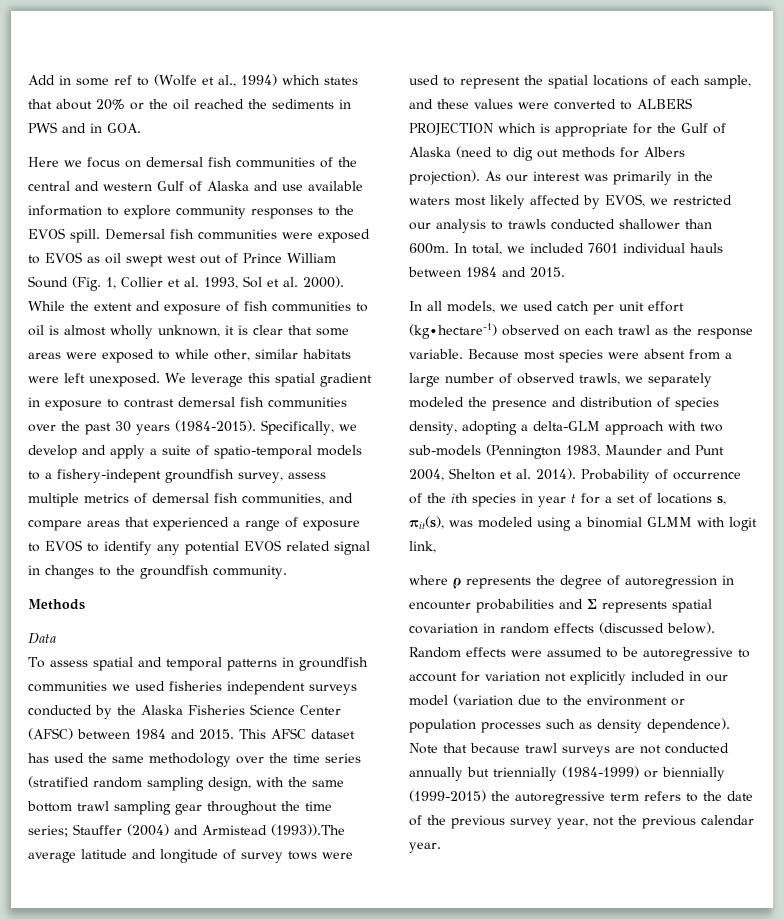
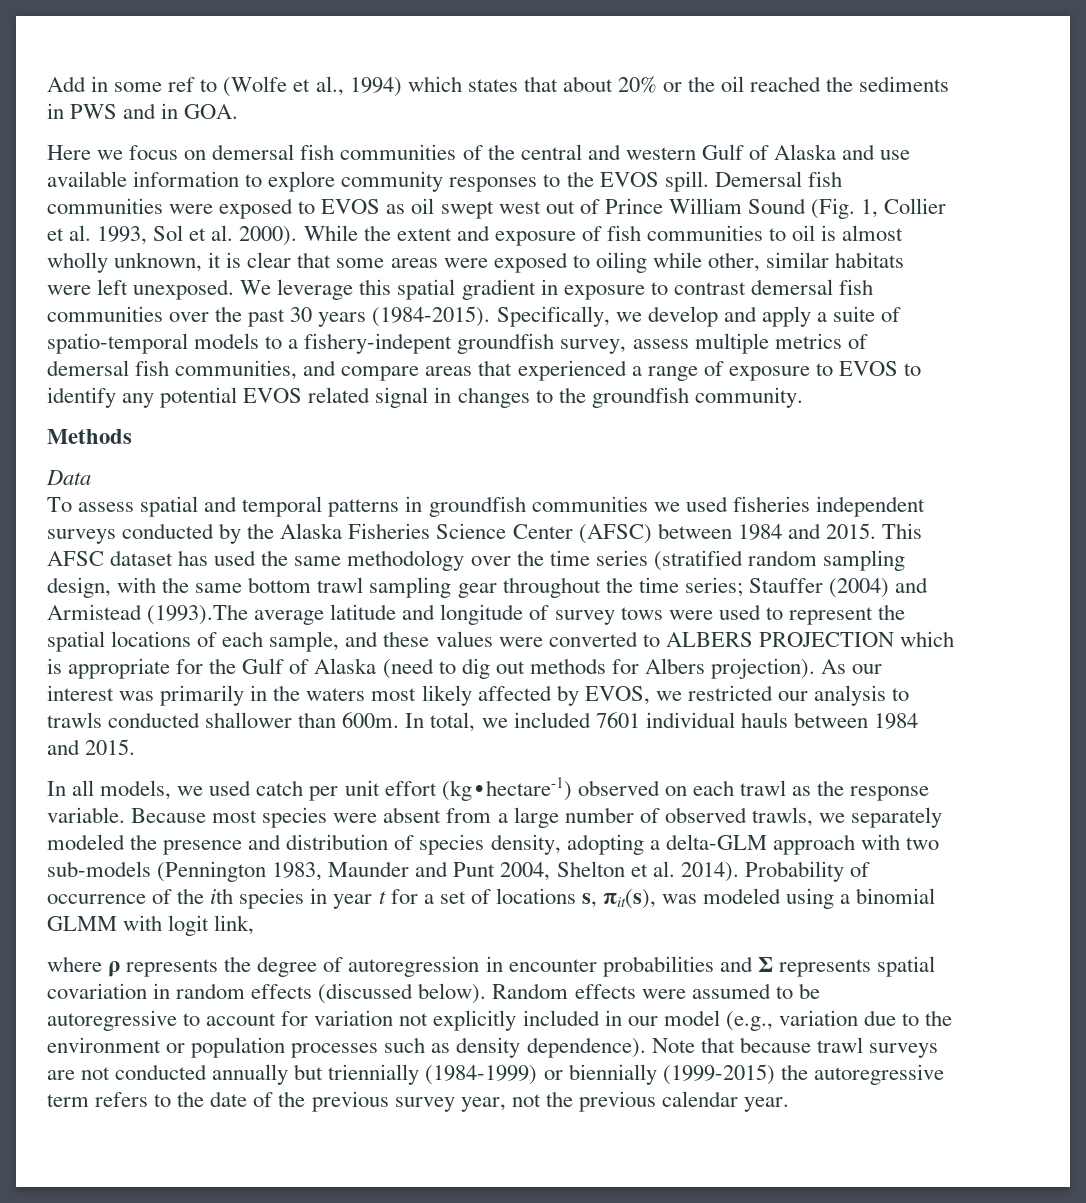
- While the extent and exposure of fish communities to oil is almost wholly unknown, it is clear that some areas were exposed to while other, similar habitats were left unexposed.
+ While the extent and exposure of fish communities to oil is almost wholly unknown, it is clear that some areas were exposed to oiling while other, similar habitats were left unexposed.
- Stauffer (2004) and Armistead (1993)).The average latitude and longitude of survey tows were used to represent the spatial locations of each sample, and these values were converted to ALBERS PROJECTION which is appropriate for the Gulf of Alaska (need to dig out methods for Albers projection).
+ Stauffer (2004) and Armistead (1993).The average latitude and longitude of survey tows were used to represent the spatial locations of each sample, and these values were converted to ALBERS PROJECTION which is appropriate for the Gulf of Alaska (need to dig out methods for Albers projection).
- Random effects were assumed to be autoregressive to account for variation not explicitly included in our model (variation due to the environment or population processes such as density dependence).
+ Random effects were assumed to be autoregressive to account for variation not explicitly included in our model (e.g., variation due to the environment or population processes such as density dependence).

